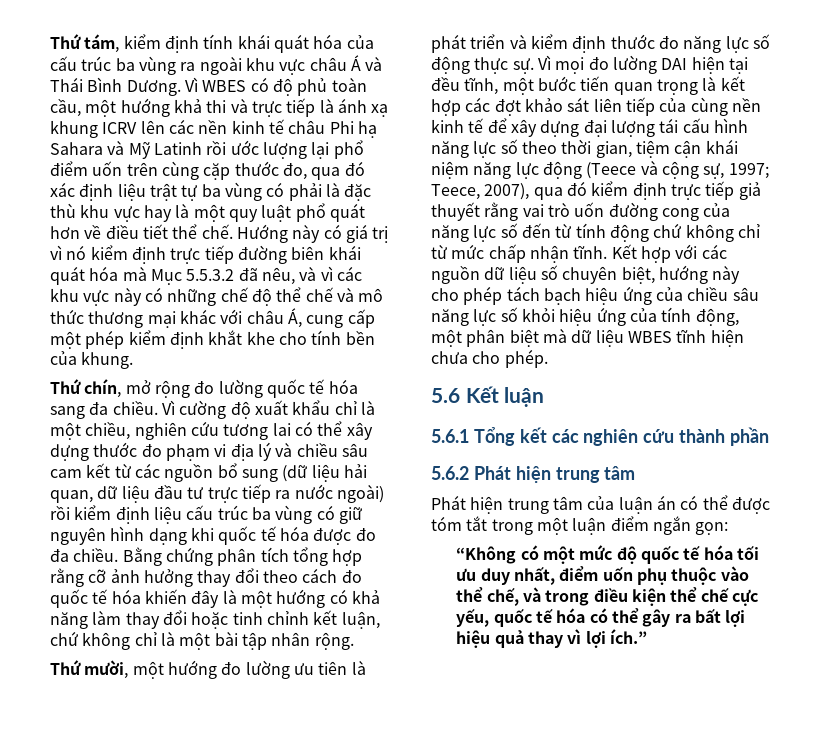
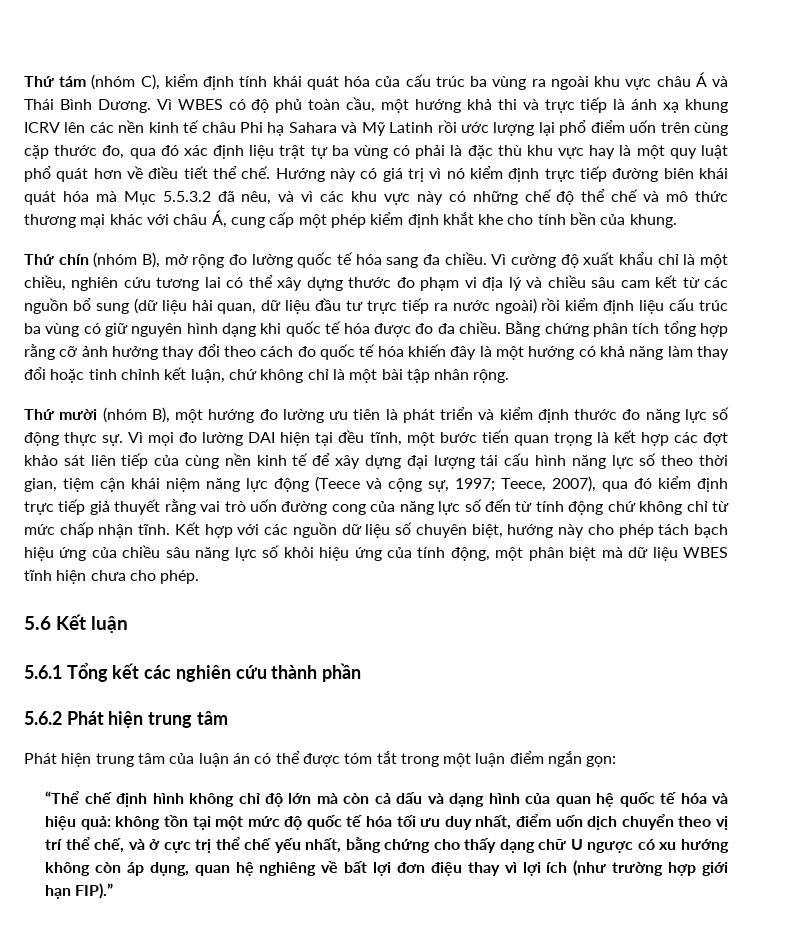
- Thứ tám, kiểm định tính khái quát hóa của cấu trúc ba vùng ra ngoài khu vực châu Á và Thái Bình Dương.
+ Thứ tám (nhóm C), kiểm định tính khái quát hóa của cấu trúc ba vùng ra ngoài khu vực châu Á và Thái Bình Dương.
- Thứ chín, mở rộng đo lường quốc tế hóa sang đa chiều.
+ Thứ chín (nhóm B), mở rộng đo lường quốc tế hóa sang đa chiều.
- Thứ mười, một hướng đo lường ưu tiên là phát triển và kiểm định thước đo năng lực số động thực sự.
+ Thứ mười (nhóm B), một hướng đo lường ưu tiên là phát triển và kiểm định thước đo năng lực số động thực sự.
- “Không có một mức độ quốc tế hóa tối ưu duy nhất, điểm uốn phụ thuộc vào thể chế, và trong điều kiện thể chế cực yếu, quốc tế hóa có thể gây ra bất lợi hiệu quả thay vì lợi ích.”
+ “Thể chế định hình không chỉ độ lớn mà còn cả dấu và dạng hình của quan hệ quốc tế hóa và hiệu quả: không tồn tại một mức độ quốc tế hóa tối ưu duy nhất, điểm uốn dịch chuyển theo vị trí thể chế, và ở cực trị thể chế yếu nhất, bằng chứng cho thấy dạng chữ U ngược có xu hướng không còn áp dụng, quan hệ nghiêng về bất lợi đơn điệu thay vì lợi ích (như trường hợp giới hạn FIP).”

